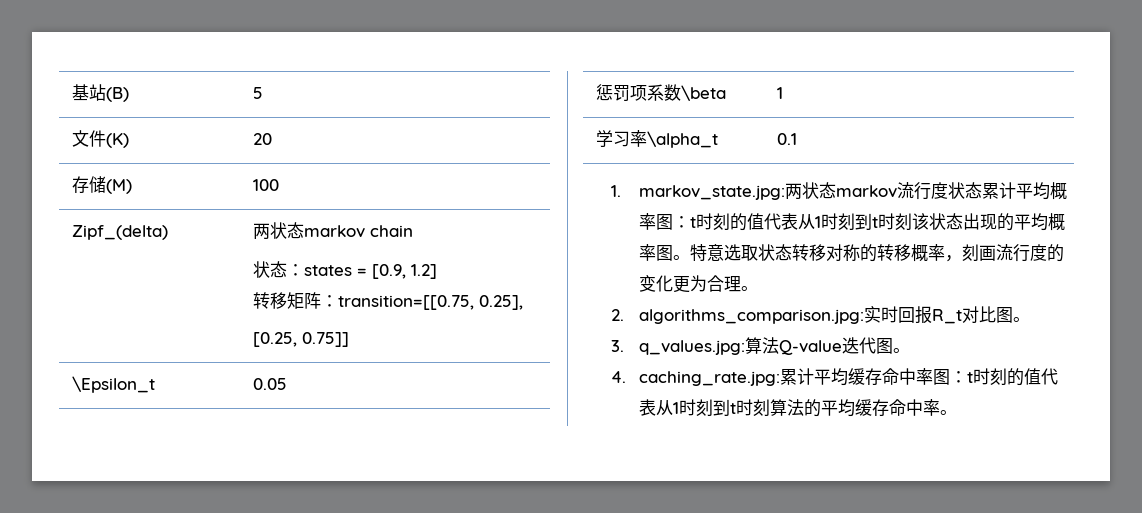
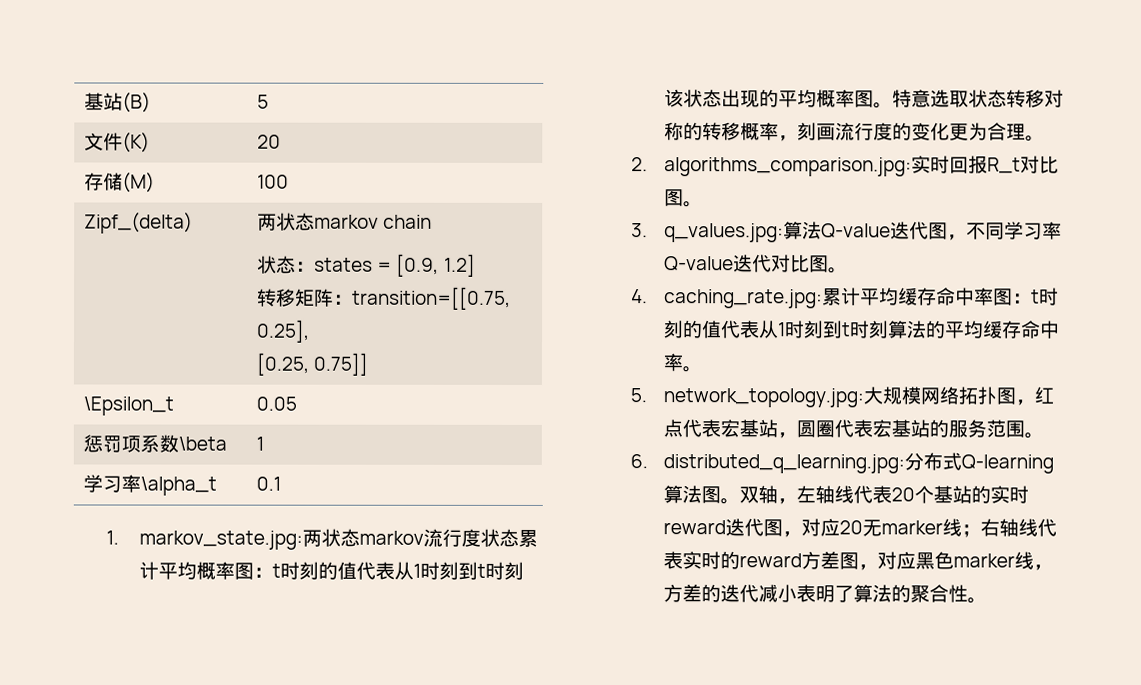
- 3. q_values.jpg:算法Q-value迭代图。
+ 3. q_values.jpg:算法Q-value迭代图，不同学习率Q-value迭代对比图。
+ 5. network_topology.jpg:大规模网络拓扑图，红点代表宏基站，圆圈代表宏基站的服务范围。
+ 6. distributed_q_learning.jpg:分布式Q-learning算法图。双轴，左轴线代表20个基站的实时reward迭代图，对应20无marker线；右轴线代表实时的reward方差图，对应黑色marker线，方差的迭代减小表明了算法的聚合性。

